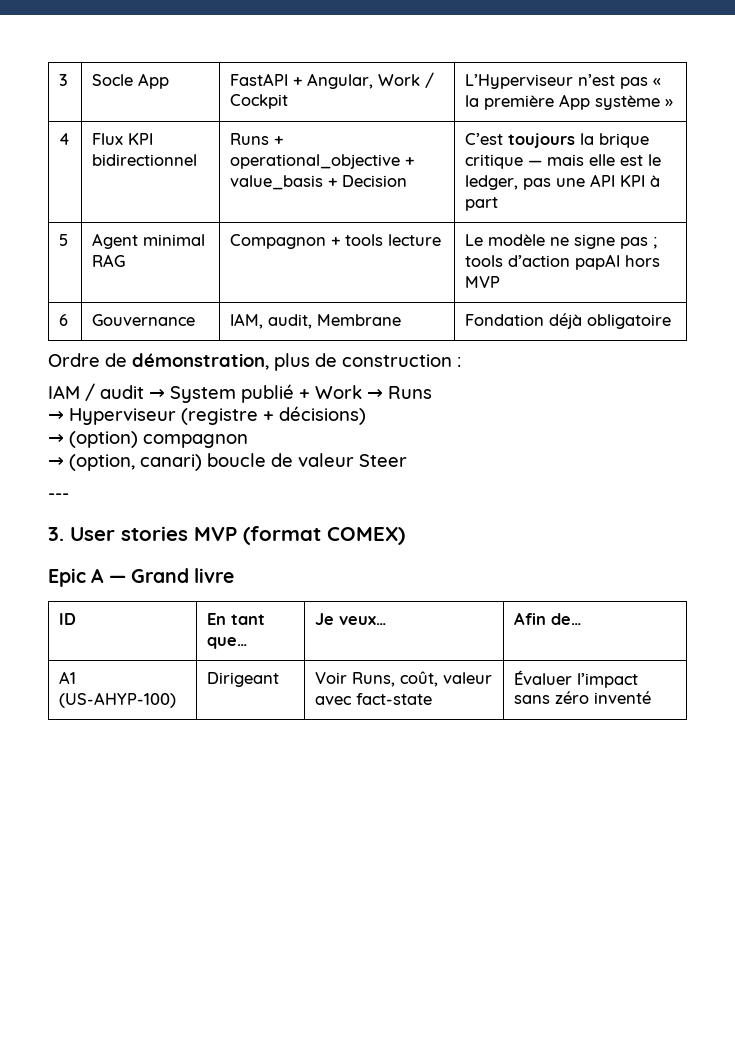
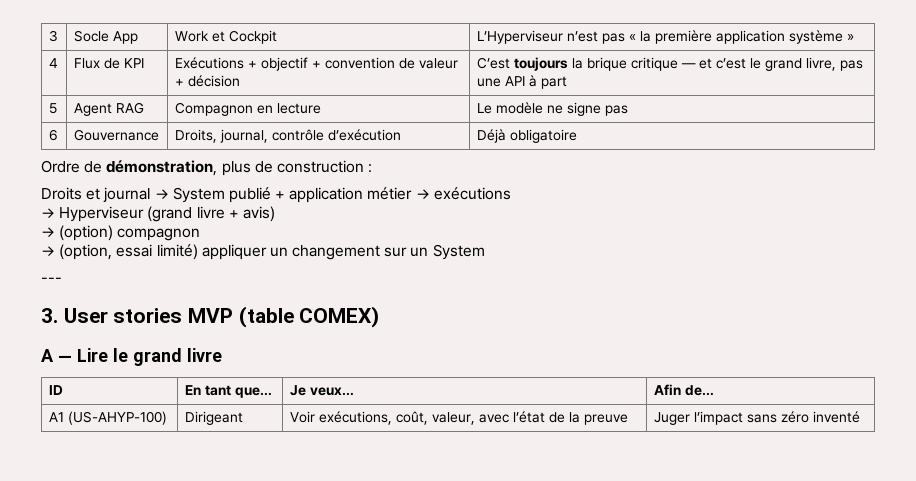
- 3 | Socle App | FastAPI + Angular, Work / Cockpit | L’Hyperviseur n’est pas « la première App système »
+ 3 | Socle App | Work et Cockpit | L’Hyperviseur n’est pas « la première application système »
- 4 | Flux KPI bidirectionnel | Runs + operational_objective + value_basis + Decision | C’est toujours la brique critique — mais elle est le ledger, pas une API KPI à part
+ 4 | Flux de KPI | Exécutions + objectif + convention de valeur + décision | C’est toujours la brique critique — et c’est le grand livre, pas une API à part
- 5 | Agent minimal RAG | Compagnon + tools lecture | Le modèle ne signe pas ; tools d’action papAI hors MVP
- 6 | Gouvernance | IAM, audit, Membrane | Fondation déjà obligatoire
+ 5 | Agent RAG | Compagnon en lecture | Le modèle ne signe pas
+ 6 | Gouvernance | Droits, journal, contrôle d’exécution | Déjà obligatoire
- IAM / audit → System publié + Work → Runs
- → Hyperviseur (registre + décisions)
+ Droits et journal → System publié + application métier → exécutions
+ → Hyperviseur (grand livre + avis)
- → (option, canari) boucle de valeur Steer
+ → (option, essai limité) appliquer un changement sur un System
- 3. User stories MVP (format COMEX)
+ 3. User stories MVP (table COMEX)
- Epic A — Grand livre
+ A — Lire le grand livre
- A1 (US-AHYP-100) | Dirigeant | Voir Runs, coût, valeur avec fact-state | Évaluer l’impact sans zéro inventé
+ A1 (US-AHYP-100) | Dirigeant | Voir exécutions, coût, valeur, avec l’état de la preuve | Juger l’impact sans zéro inventé

